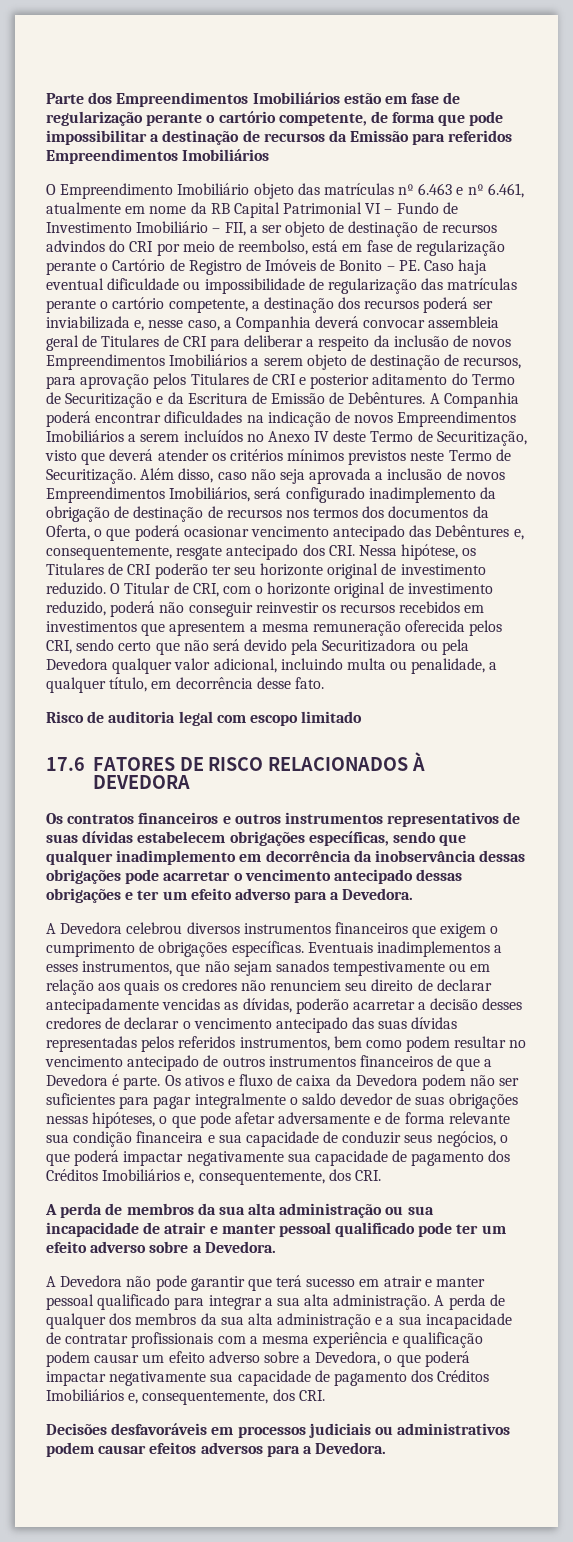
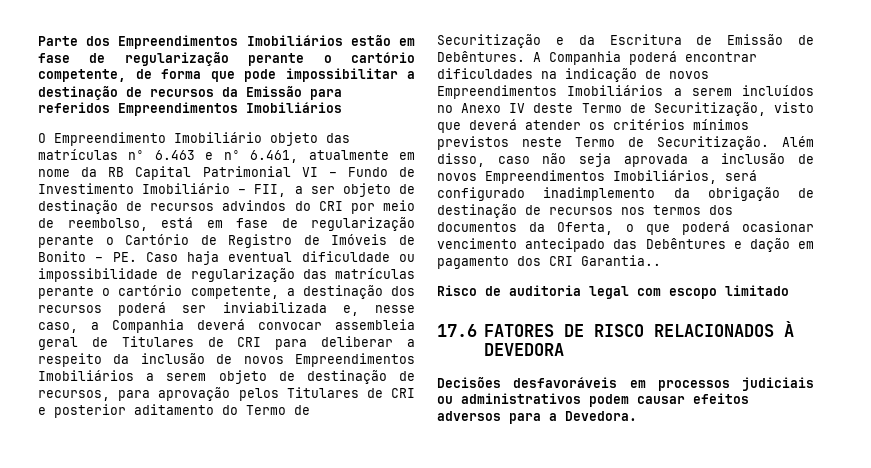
- Além disso, caso não seja aprovada a inclusão de novos Empreendimentos Imobiliários, será configurado inadimplemento da obrigação de destinação de recursos nos termos dos documentos da Oferta, o que poderá ocasionar vencimento antecipado das Debêntures e, consequentemente, resgate antecipado dos CRI. Nessa hipótese, os Titulares de CRI poderão ter seu horizonte original de investimento reduzido. O Titular de CRI, com o horizonte original de investimento reduzido, poderá não conseguir reinvestir os recursos recebidos em investimentos que apresentem a mesma remuneração oferecida pelos CRI, sendo certo que não será devido pela Securitizadora ou pela Devedora qualquer valor adicional, incluindo multa ou penalidade, a qualquer título, em decorrência desse fato.
+ Além disso, caso não seja aprovada a inclusão de novos Empreendimentos Imobiliários, será configurado inadimplemento da obrigação de destinação de recursos nos termos dos documentos da Oferta, o que poderá ocasionar vencimento antecipado das Debêntures e dação em pagamento dos CRI Garantia..
- Os contratos financeiros e outros instrumentos representativos de suas dívidas estabelecem obrigações específicas, sendo que qualquer inadimplemento em decorrência da inobservância dessas obrigações pode acarretar o vencimento antecipado dessas obrigações e ter um efeito adverso para a Devedora.
- A Devedora celebrou diversos instrumentos financeiros que exigem o cumprimento de obrigações específicas. Eventuais inadimplementos a esses instrumentos, que não sejam sanados tempestivamente ou em relação aos quais os credores não renunciem seu direito de declarar antecipadamente vencidas as dívidas, poderão acarretar a decisão desses credores de declarar o vencimento antecipado das suas dívidas representadas pelos referidos instrumentos, bem como podem resultar no vencimento antecipado de outros instrumentos financeiros de que a Devedora é parte. Os ativos e fluxo de caixa da Devedora podem não ser suficientes para pagar integralmente o saldo devedor de suas obrigações nessas hipóteses, o que pode afetar adversamente e de forma relevante sua condição financeira e sua capacidade de conduzir seus negócios, o que poderá impactar negativamente sua capacidade de pagamento dos Créditos Imobiliários e, consequentemente, dos CRI.
- A perda de membros da sua alta administração ou sua incapacidade de atrair e manter pessoal qualificado pode ter um efeito adverso sobre a Devedora.
- A Devedora não pode garantir que terá sucesso em atrair e manter pessoal qualificado para integrar a sua alta administração. A perda de qualquer dos membros da sua alta administração e a sua incapacidade de contratar profissionais com a mesma experiência e qualificação podem causar um efeito adverso sobre a Devedora, o que poderá impactar negativamente sua capacidade de pagamento dos Créditos Imobiliários e, consequentemente, dos CRI.

